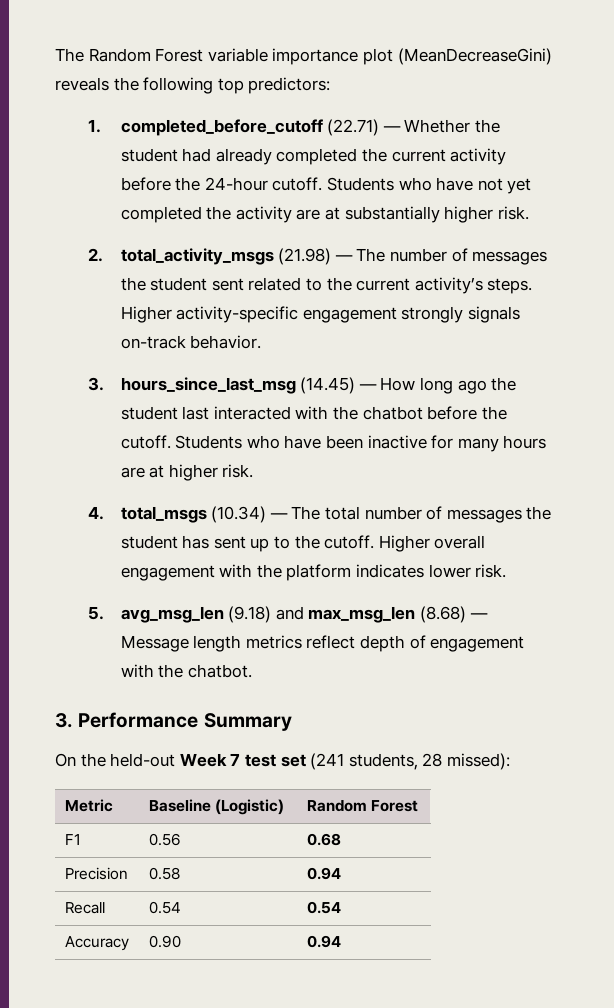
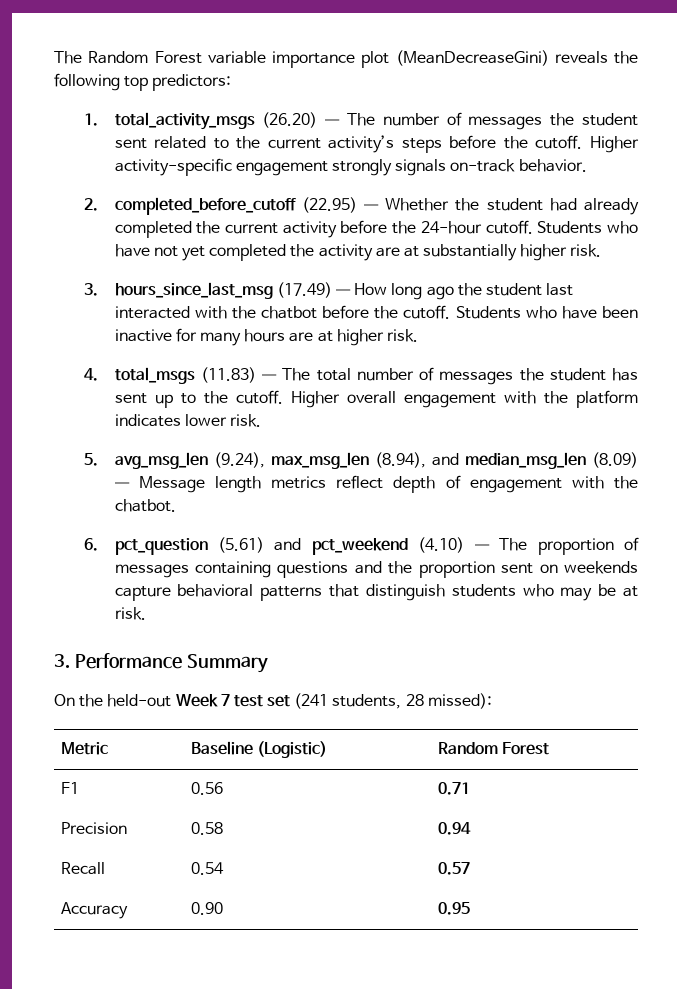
- 1. completed_before_cutoff (22.71) — Whether the student had already completed the current activity before the 24-hour cutoff.
+ 1. total_activity_msgs (26.20) — The number of messages the student sent related to the current activity’s steps before the cutoff. Higher activity-specific engagement strongly signals on-track behavior.
+ 2. completed_before_cutoff (22.95) — Whether the student had already completed the current activity before the 24-hour cutoff.
- 2. total_activity_msgs (21.98) — The number of messages the student sent related to the current activity’s steps. Higher activity-specific engagement strongly signals on-track behavior.
- 3. hours_since_last_msg (14.45) — How long ago the student last interacted with the chatbot before the cutoff.
+ 3. hours_since_last_msg (17.49) — How long ago the student last interacted with the chatbot before the cutoff.
- 4. total_msgs (10.34) — The total number of messages the student has sent up to the cutoff.
+ 4. total_msgs (11.83) — The total number of messages the student has sent up to the cutoff.
- 5. avg_msg_len (9.18) and max_msg_len (8.68) — Message length metrics reflect depth of engagement with the chatbot.
+ 5. avg_msg_len (9.24), max_msg_len (8.94), and median_msg_len (8.09) — Message length metrics reflect depth of engagement with the chatbot.
+ 6. pct_question (5.61) and pct_weekend (4.10) — The proportion of messages containing questions and the proportion sent on weekends capture behavioral patterns that distinguish students who may be at risk.
- F1 | 0.56 | 0.68
+ F1 | 0.56 | 0.71
- Recall | 0.54 | 0.54
+ Recall | 0.54 | 0.57
- Accuracy | 0.90 | 0.94
+ Accuracy | 0.90 | 0.95

